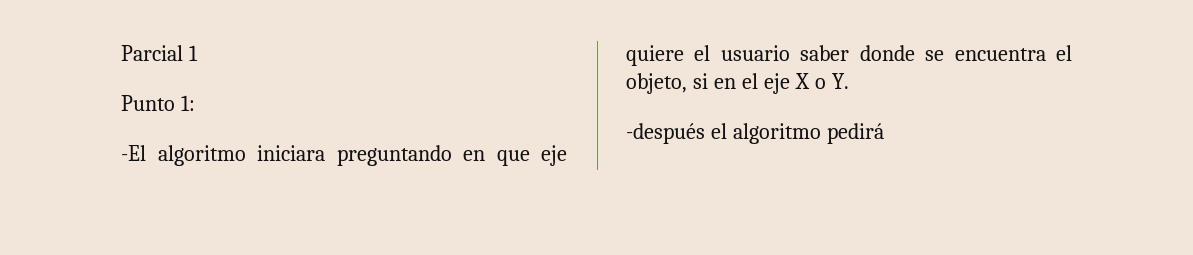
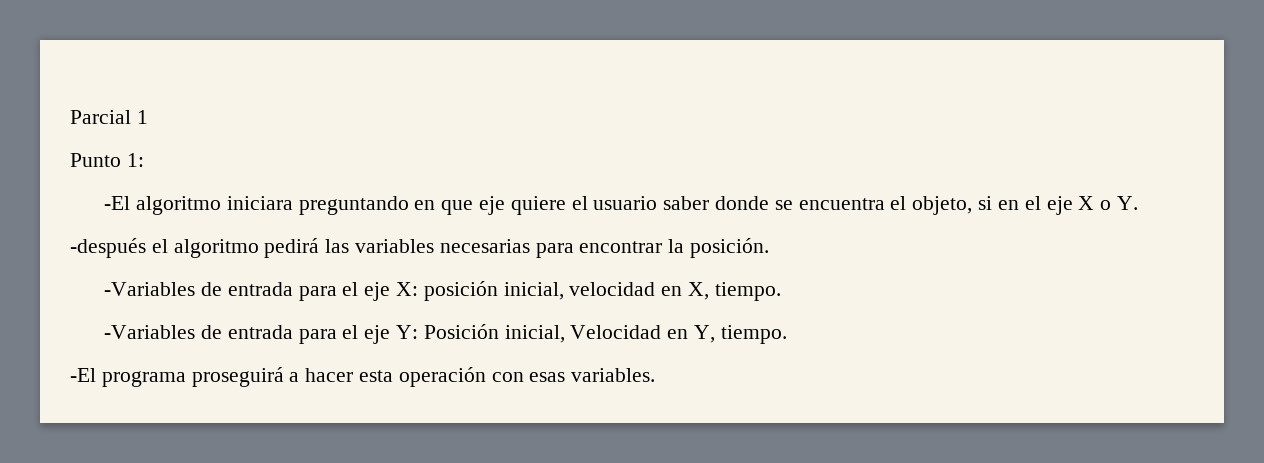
- -después el algoritmo pedirá
+ -después el algoritmo pedirá las variables necesarias para encontrar la posición.
+ -Variables de entrada para el eje X: posición inicial, velocidad en X, tiempo.
+ -Variables de entrada para el eje Y: Posición inicial, Velocidad en Y, tiempo.
+ -El programa proseguirá a hacer esta operación con esas variables.

